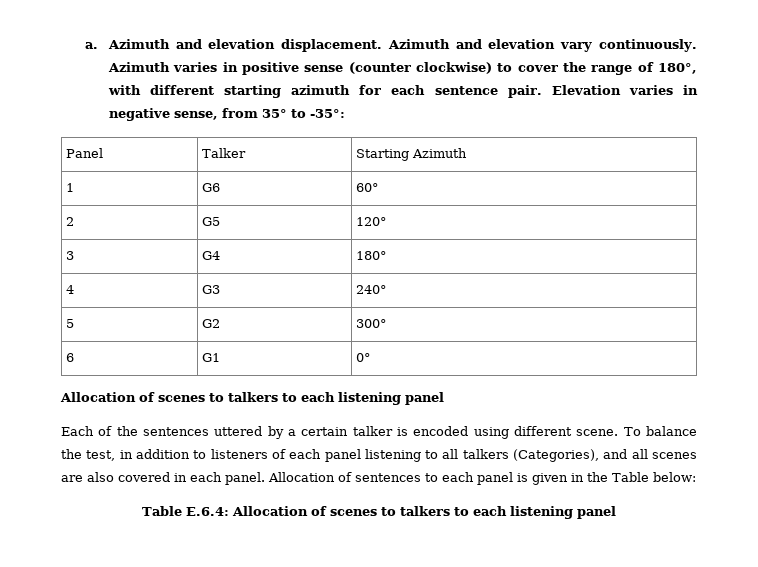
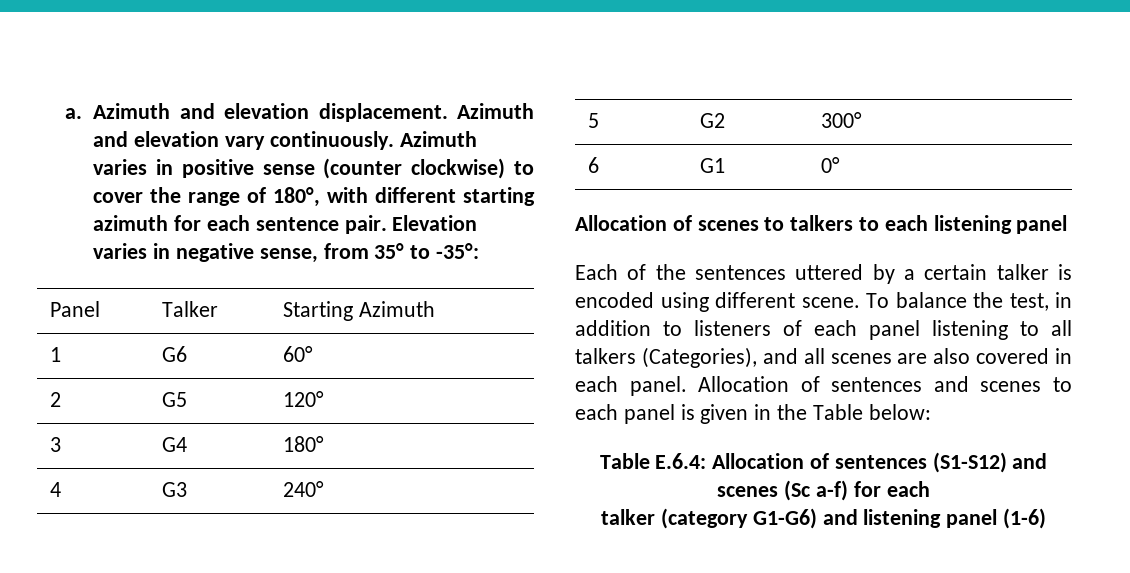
- Allocation of sentences to each panel is given in the Table below:
+ Allocation of sentences and scenes to each panel is given in the Table below:
- Table E.6.4: Allocation of scenes to talkers to each listening panel
+ Table E.6.4: Allocation of sentences (S1-S12) and scenes (Sc a-f) for each
+ talker (category G1-G6) and listening panel (1-6)

